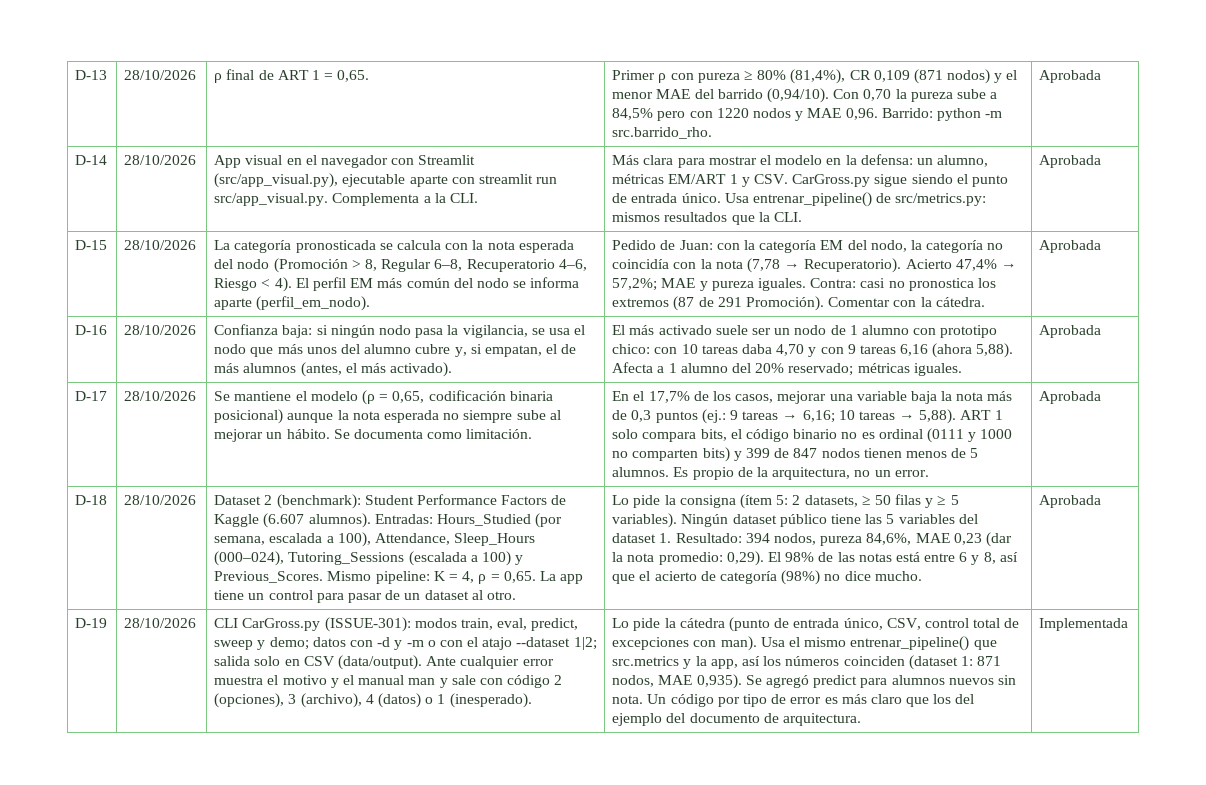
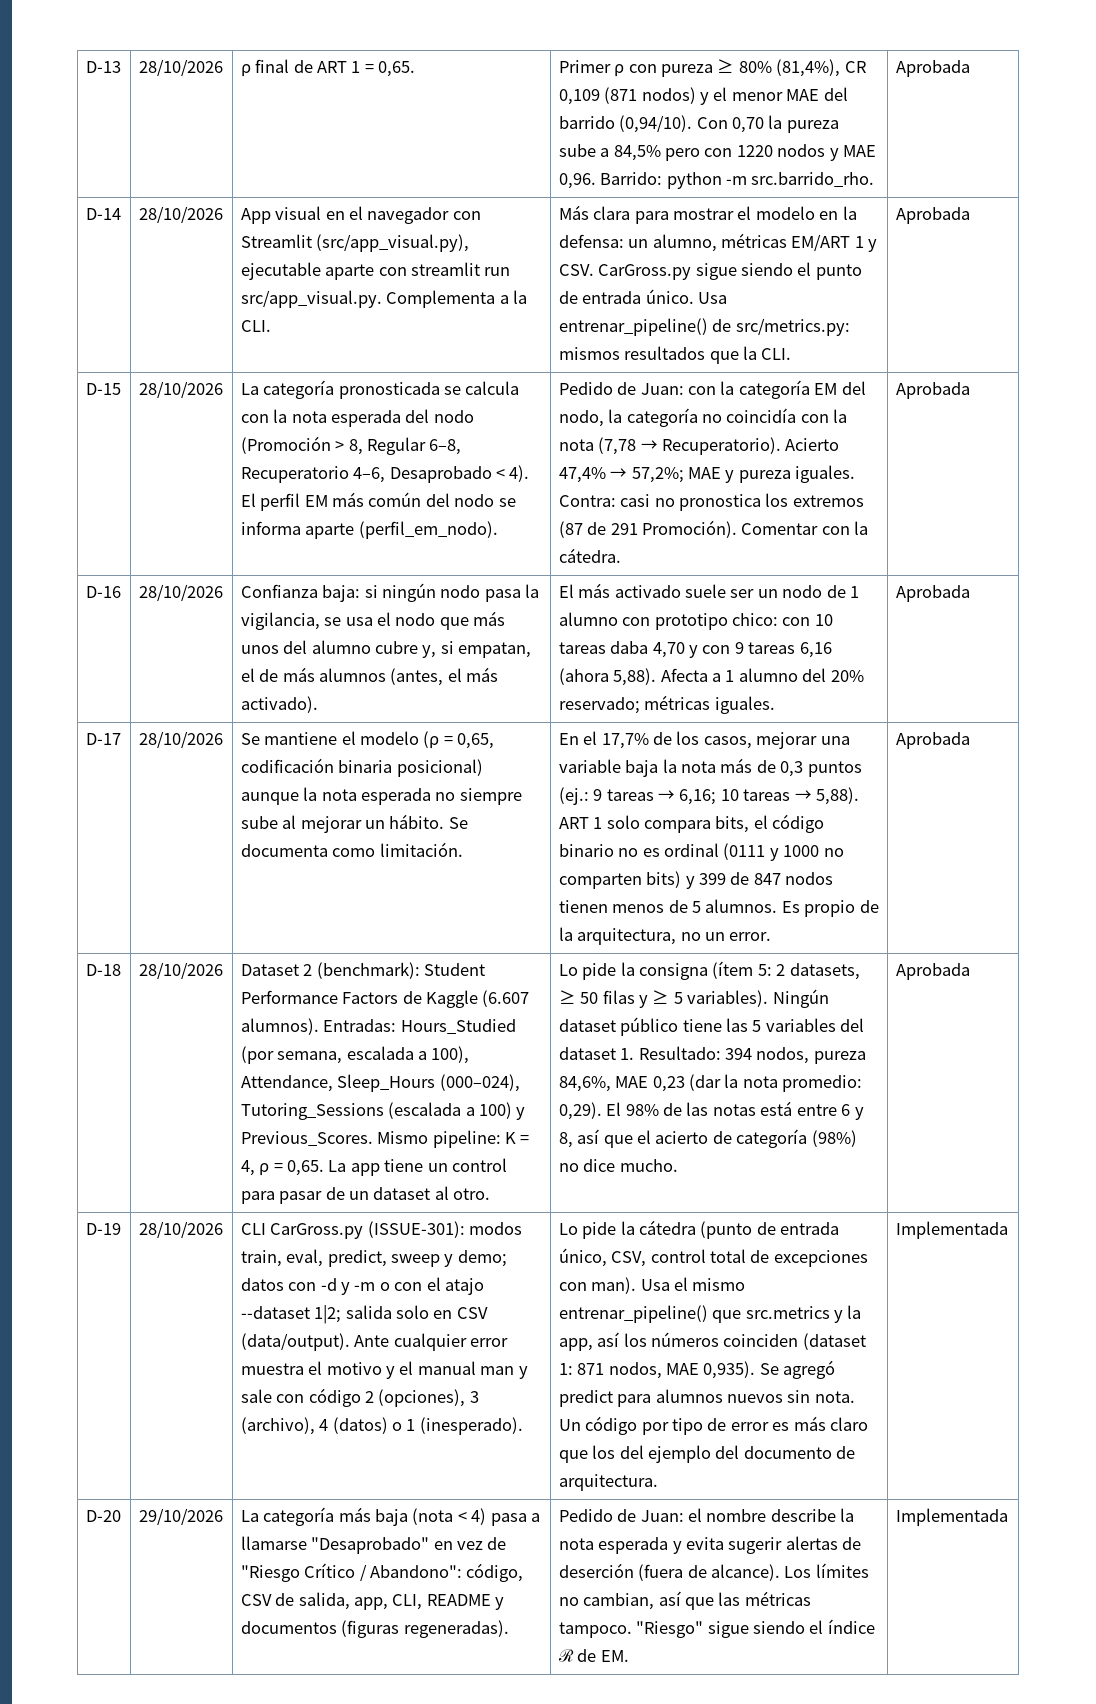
- La categoría pronosticada se calcula con la nota esperada del nodo (Promoción > 8, Regular 6–8, Recuperatorio 4–6, Riesgo < 4).
+ La categoría pronosticada se calcula con la nota esperada del nodo (Promoción > 8, Regular 6–8, Recuperatorio 4–6, Desaprobado < 4).
+ D-20 | 29/10/2026 | La categoría más baja (nota < 4) pasa a llamarse "Desaprobado" en vez de "Riesgo Crítico / Abandono": código, CSV de salida, app, CLI, README y documentos (figuras regeneradas). | Pedido de Juan: el nombre describe la nota esperada y evita sugerir alertas de deserción (fuera de alcance). Los límites no cambian, así que las métricas tampoco. "Riesgo" sigue siendo el índice ℛ de EM. | Implementada

